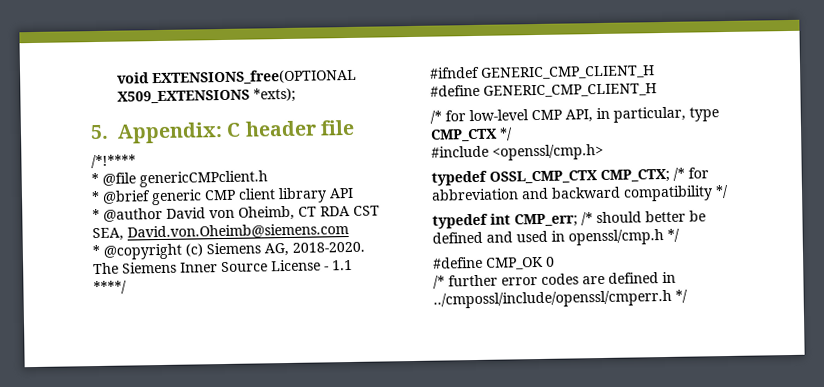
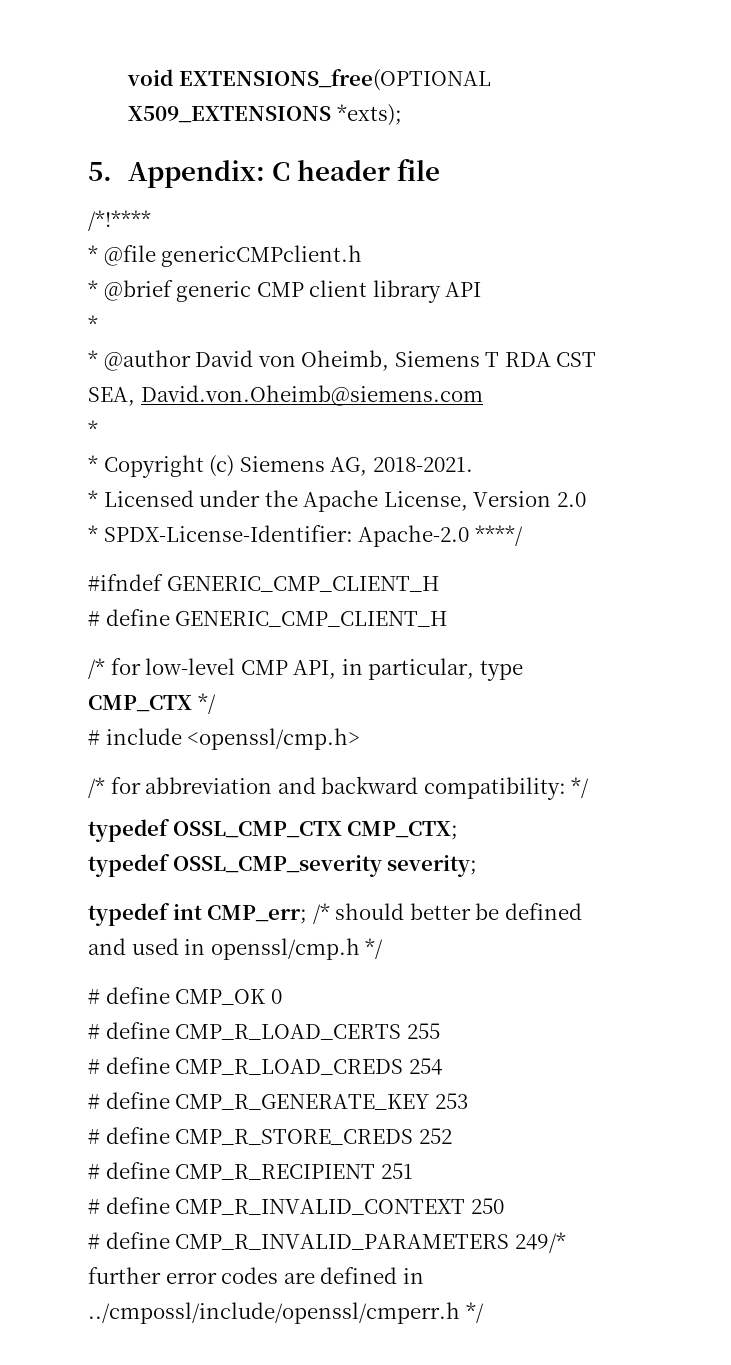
  * @brief generic CMP client library API
- * @author David von Oheimb, CT RDA CST SEA, David.von.Oheimb@siemens.com
- * @copyright (c) Siemens AG, 2018-2020. The Siemens Inner Source License - 1.1
- ****/
+ *
+ * @author David von Oheimb, Siemens T RDA CST SEA, David.von.Oheimb@siemens.com
+ *
+ * Copyright (c) Siemens AG, 2018-2021.
+ * Licensed under the Apache License, Version 2.0
+ * SPDX-License-Identifier: Apache-2.0 ****/
- #define GENERIC_CMP_CLIENT_H
+ # define GENERIC_CMP_CLIENT_H
- #include <openssl/cmp.h>
+ # include <openssl/cmp.h>
- typedef OSSL_CMP_CTX CMP_CTX; /* for abbreviation and backward compatibility */
+ /* for abbreviation and backward compatibility: */
+ typedef OSSL_CMP_CTX CMP_CTX;
+ typedef OSSL_CMP_severity severity;
- #define CMP_OK 0
+ # define CMP_OK 0
- /* further error codes are defined in ../cmpossl/include/openssl/cmperr.h */
+ # define CMP_R_LOAD_CERTS 255
+ # define CMP_R_LOAD_CREDS 254
+ # define CMP_R_GENERATE_KEY 253
+ # define CMP_R_STORE_CREDS 252
+ # define CMP_R_RECIPIENT 251
+ # define CMP_R_INVALID_CONTEXT 250
+ # define CMP_R_INVALID_PARAMETERS 249/* further error codes are defined in ../cmpossl/include/openssl/cmperr.h */

